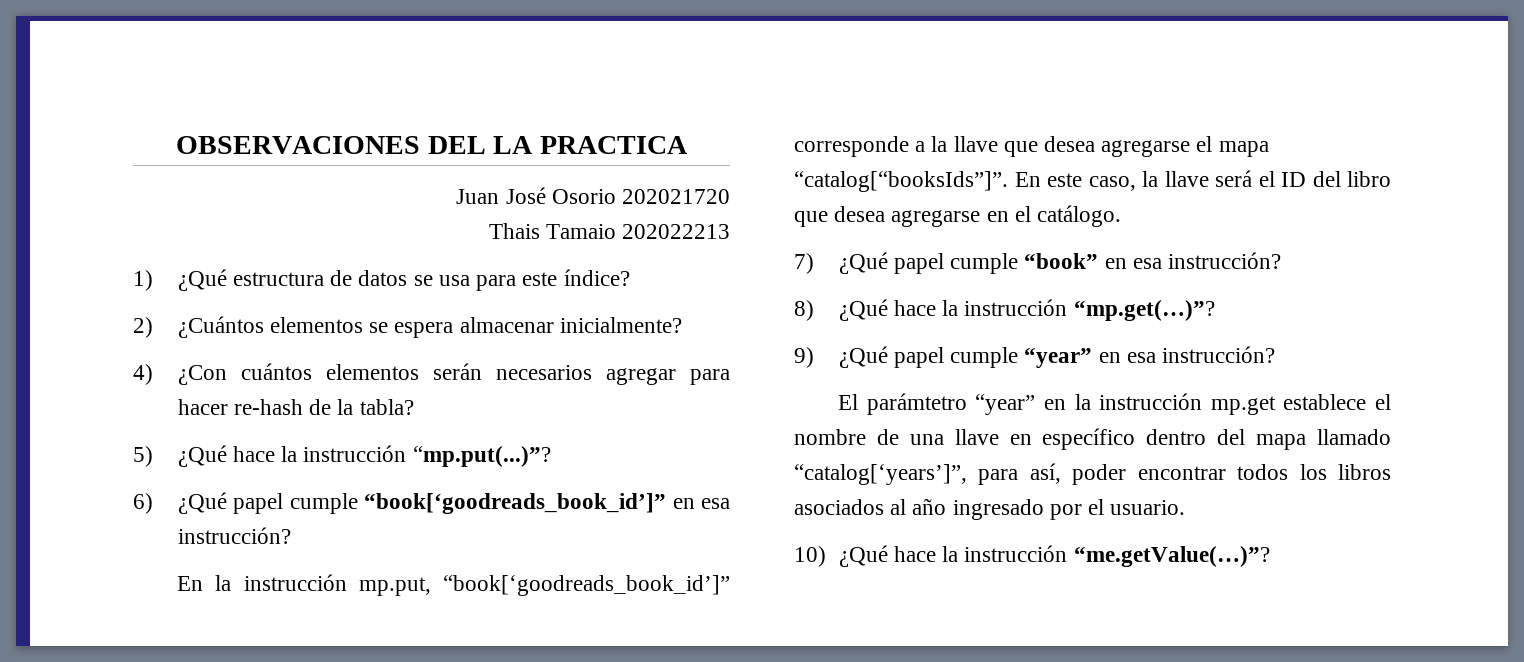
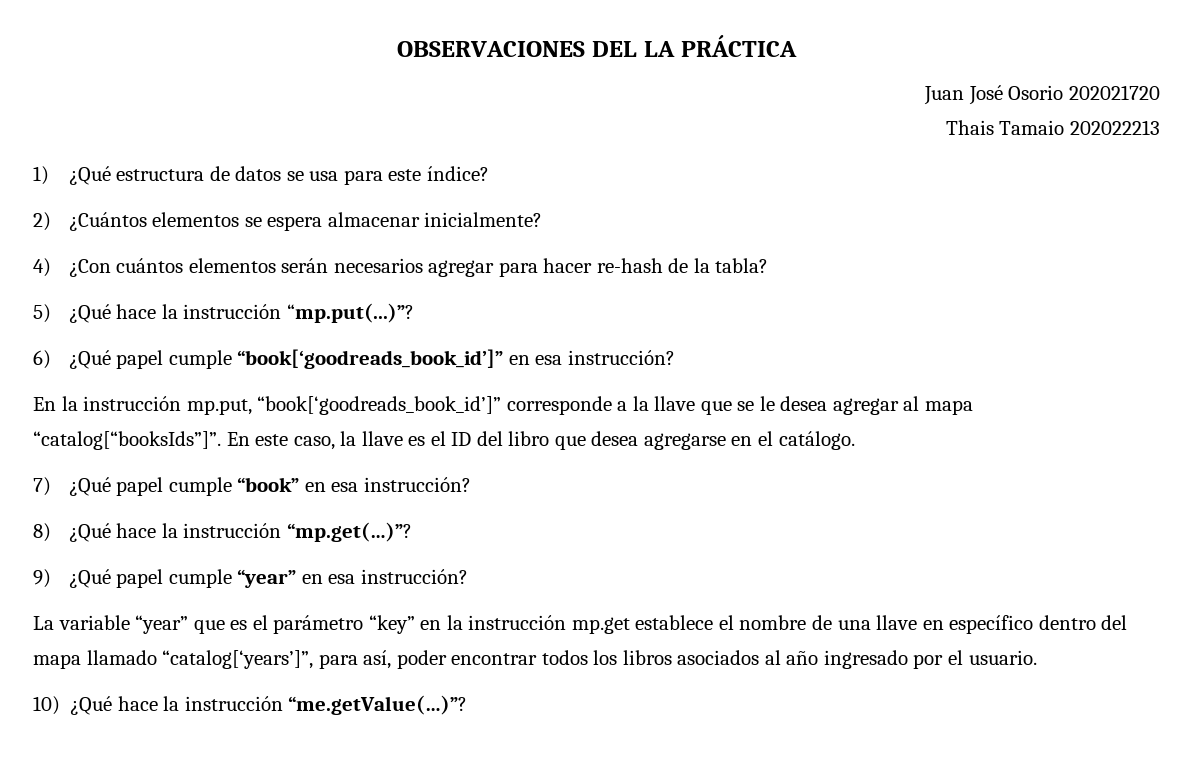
- OBSERVACIONES DEL LA PRACTICA
+ OBSERVACIONES DEL LA PRÁCTICA
- En la instrucción mp.put, “book[‘goodreads_book_id’]” corresponde a la llave que desea agregarse el mapa “catalog[“booksIds”]”.
+ En la instrucción mp.put, “book[‘goodreads_book_id’]” corresponde a la llave que se le desea agregar al mapa “catalog[“booksIds”]”.
- En este caso, la llave será el ID del libro que desea agregarse en el catálogo.
+ En este caso, la llave es el ID del libro que desea agregarse en el catálogo.
- El parámtetro “year” en la instrucción mp.get establece el nombre de una llave en específico dentro del mapa llamado “catalog[‘years’]”, para así, poder encontrar todos los libros asociados al año ingresado por el usuario.
+ La variable “year” que es el parámetro “key” en la instrucción mp.get establece el nombre de una llave en específico dentro del mapa llamado “catalog[‘years’]”, para así, poder encontrar todos los libros asociados al año ingresado por el usuario.

